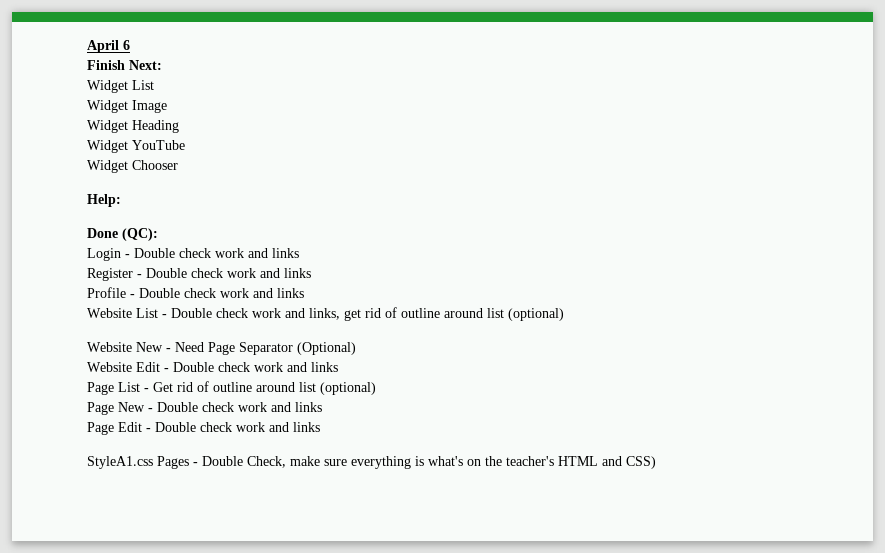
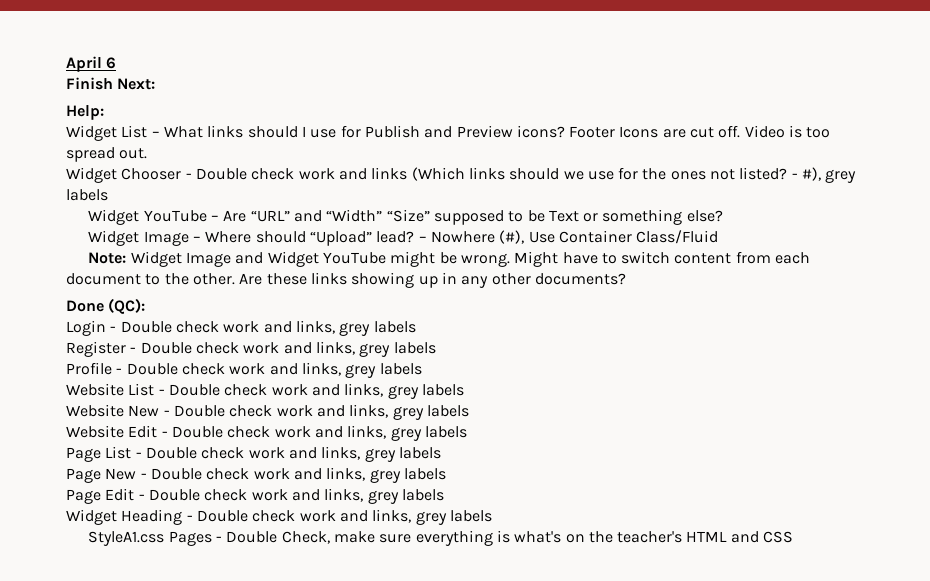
+ Help:
- Widget List
- Widget Image
- Widget Heading
- Widget YouTube
- Widget Chooser
- Help:
+ Widget List – What links should I use for Publish and Preview icons? Footer Icons are cut off. Video is too spread out.
+ Widget Chooser - Double check work and links (Which links should we use for the ones not listed? - #), grey labels
+ Widget YouTube – Are “URL” and “Width” “Size” supposed to be Text or something else?
+ Widget Image – Where should “Upload” lead? – Nowhere (#), Use Container Class/Fluid
+ Note: Widget Image and Widget YouTube might be wrong. Might have to switch content from each document to the other. Are these links showing up in any other documents?
- Login - Double check work and links
+ Login - Double check work and links, grey labels
- Register - Double check work and links
+ Register - Double check work and links, grey labels
- Profile - Double check work and links
+ Profile - Double check work and links, grey labels
- Website List - Double check work and links, get rid of outline around list (optional)
- Website New - Need Page Separator (Optional)
+ Website List - Double check work and links, grey labels
+ Website New - Double check work and links, grey labels
- Website Edit - Double check work and links
+ Website Edit - Double check work and links, grey labels
- Page List - Get rid of outline around list (optional)
+ Page List - Double check work and links, grey labels
- Page New - Double check work and links
+ Page New - Double check work and links, grey labels
- Page Edit - Double check work and links
+ Page Edit - Double check work and links, grey labels
+ Widget Heading - Double check work and links, grey labels
- StyleA1.css Pages - Double Check, make sure everything is what's on the teacher's HTML and CSS)
+ StyleA1.css Pages - Double Check, make sure everything is what's on the teacher's HTML and CSS

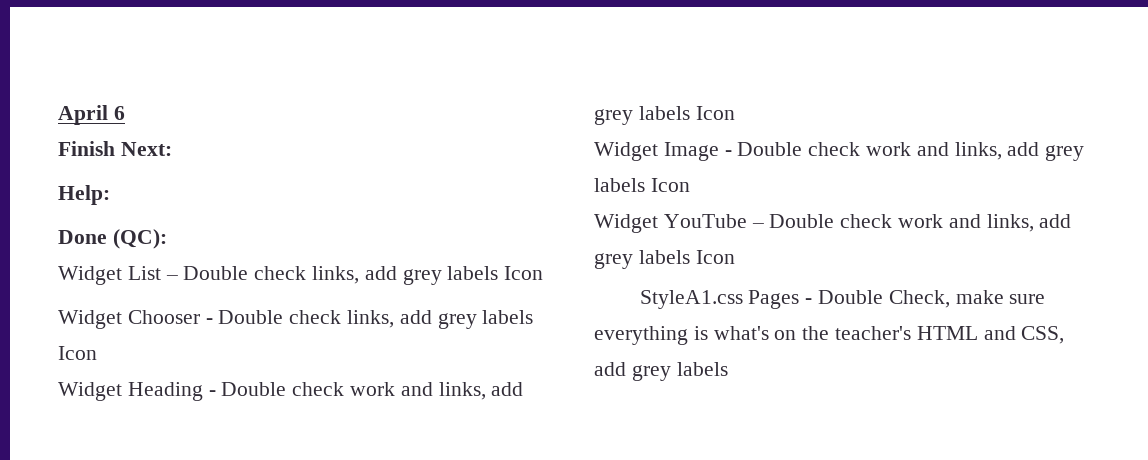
+ Done (QC):
- Widget List – What links should I use for Publish and Preview icons? Footer Icons are cut off. Video is too spread out.
+ Widget List – Double check links, add grey labels Icon
- Widget Chooser - Double check work and links (Which links should we use for the ones not listed? - #), grey labels
- Widget YouTube – Are “URL” and “Width” “Size” supposed to be Text or something else?
- Widget Image – Where should “Upload” lead? – Nowhere (#), Use Container Class/Fluid
- Note: Widget Image and Widget YouTube might be wrong. Might have to switch content from each document to the other. Are these links showing up in any other documents?
- Done (QC):
- Login - Double check work and links, grey labels
- Register - Double check work and links, grey labels
- Profile - Double check work and links, grey labels
- Website List - Double check work and links, grey labels
- Website New - Double check work and links, grey labels
- Website Edit - Double check work and links, grey labels
- Page List - Double check work and links, grey labels
- Page New - Double check work and links, grey labels
- Page Edit - Double check work and links, grey labels
+ Widget Chooser - Double check links, add grey labels Icon
- Widget Heading - Double check work and links, grey labels
+ Widget Heading - Double check work and links, add grey labels Icon
+ Widget Image - Double check work and links, add grey labels Icon
+ Widget YouTube – Double check work and links, add grey labels Icon
- StyleA1.css Pages - Double Check, make sure everything is what's on the teacher's HTML and CSS
+ StyleA1.css Pages - Double Check, make sure everything is what's on the teacher's HTML and CSS, add grey labels

